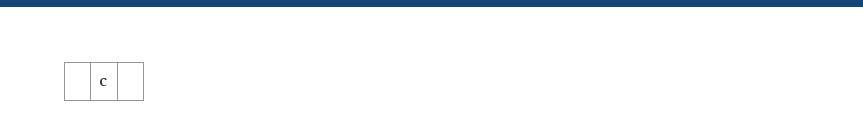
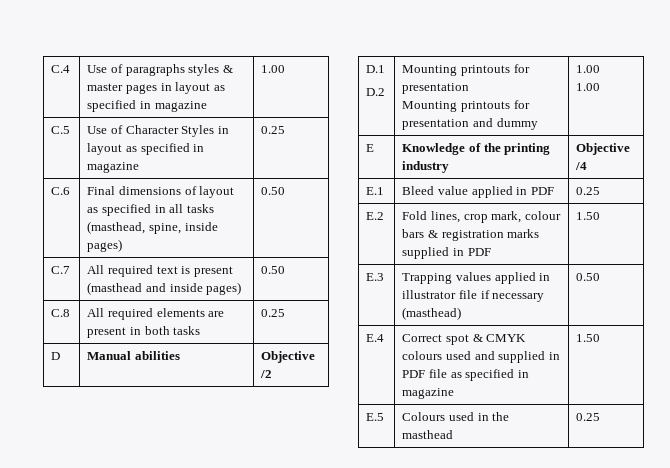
- | c |
+ C.4 | Use of paragraphs styles & master pages in layout as specified in magazine | 1.00
+ C.5 | Use of Character Styles in layout as specified in magazine | 0.25
+ C.6 | Final dimensions of layout as specified in all tasks (masthead, spine, inside pages) | 0.50
+ C.7 | All required text is present (masthead and inside pages) | 0.50
+ C.8 | All required elements are present in both tasks | 0.25
+ D | Manual abilities | Objective /2
+ D.1
+ D.2 | Mounting printouts for presentation
+ Mounting printouts for presentation and dummy | 1.00
+ 1.00
+ E | Knowledge of the printing industry | Objective /4
+ E.1 | Bleed value applied in PDF | 0.25
+ E.2 | Fold lines, crop mark, colour bars & registration marks supplied in PDF | 1.50
+ E.3 | Trapping values applied in illustrator file if necessary (masthead) | 0.50
+ E.4 | Correct spot & CMYK colours used and supplied in PDF file as specified in magazine | 1.50
+ E.5 | Colours used in the masthead | 0.25

